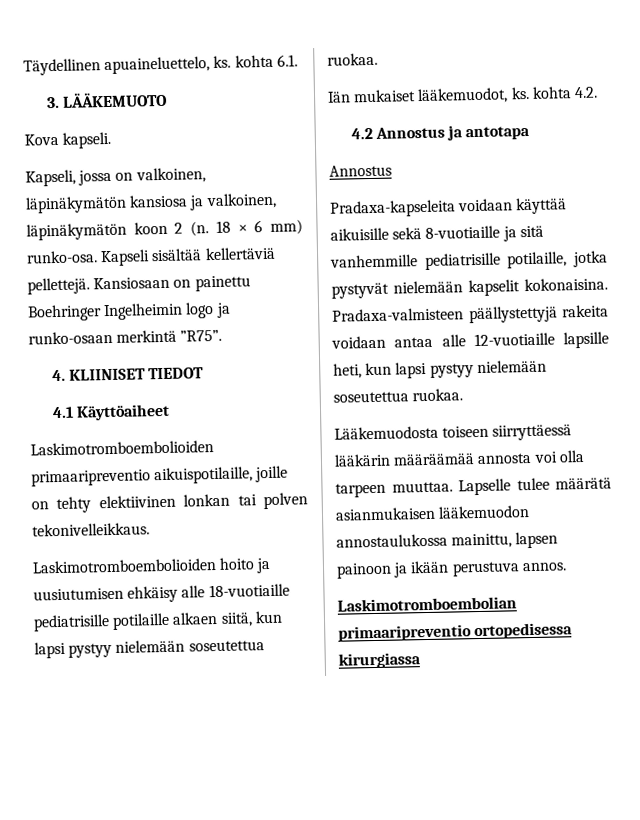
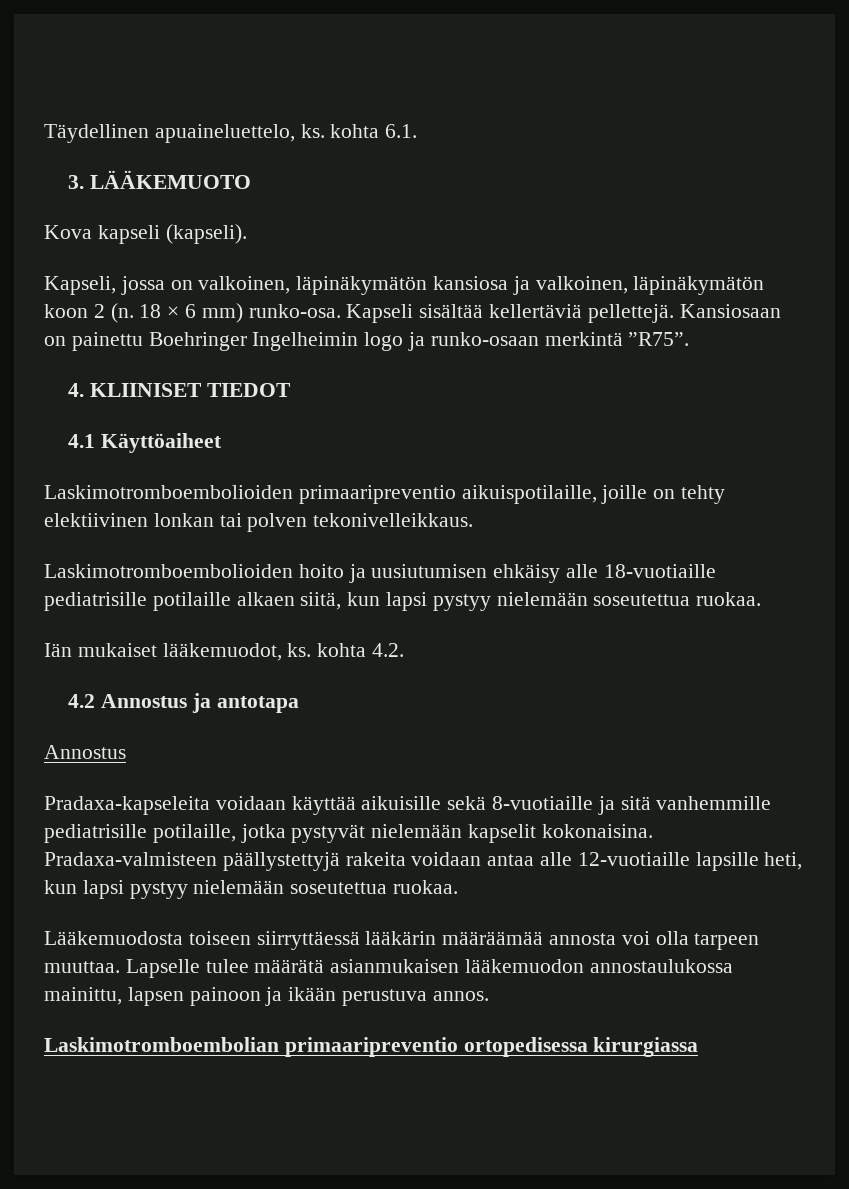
- Kova kapseli.
+ Kova kapseli (kapseli).

